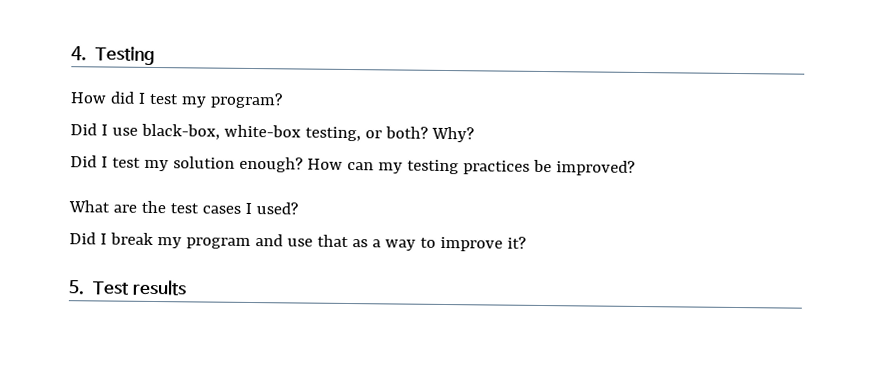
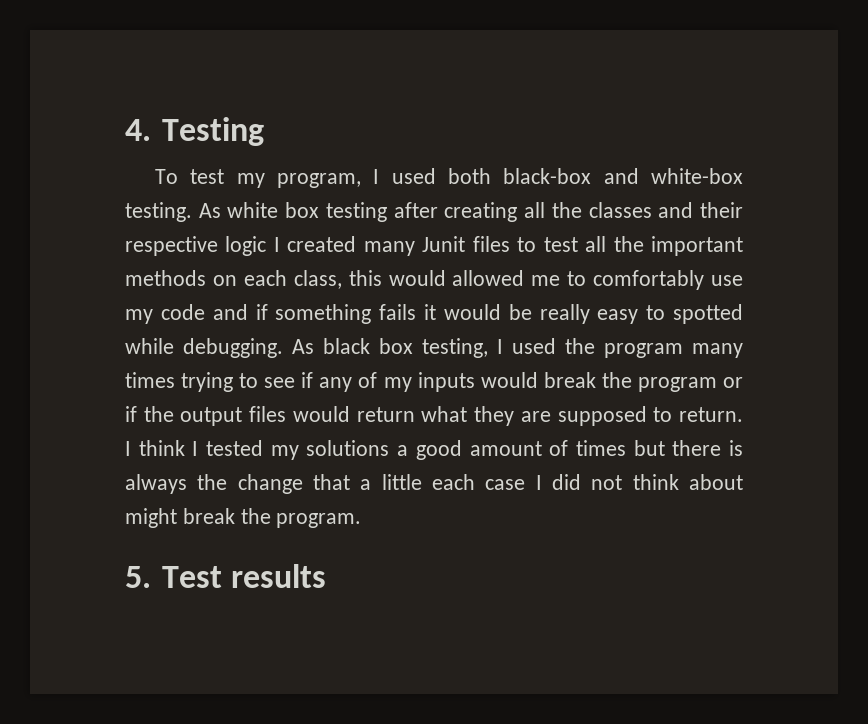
- How did I test my program?
- Did I use black-box, white-box testing, or both? Why?
- Did I test my solution enough? How can my testing practices be improved?
- What are the test cases I used?
- Did I break my program and use that as a way to improve it?
+ To test my program, I used both black-box and white-box testing. As white box testing after creating all the classes and their respective logic I created many Junit files to test all the important methods on each class, this would allowed me to comfortably use my code and if something fails it would be really easy to spotted while debugging. As black box testing, I used the program many times trying to see if any of my inputs would break the program or if the output files would return what they are supposed to return. I think I tested my solutions a good amount of times but there is always the change that a little each case I did not think about might break the program.

